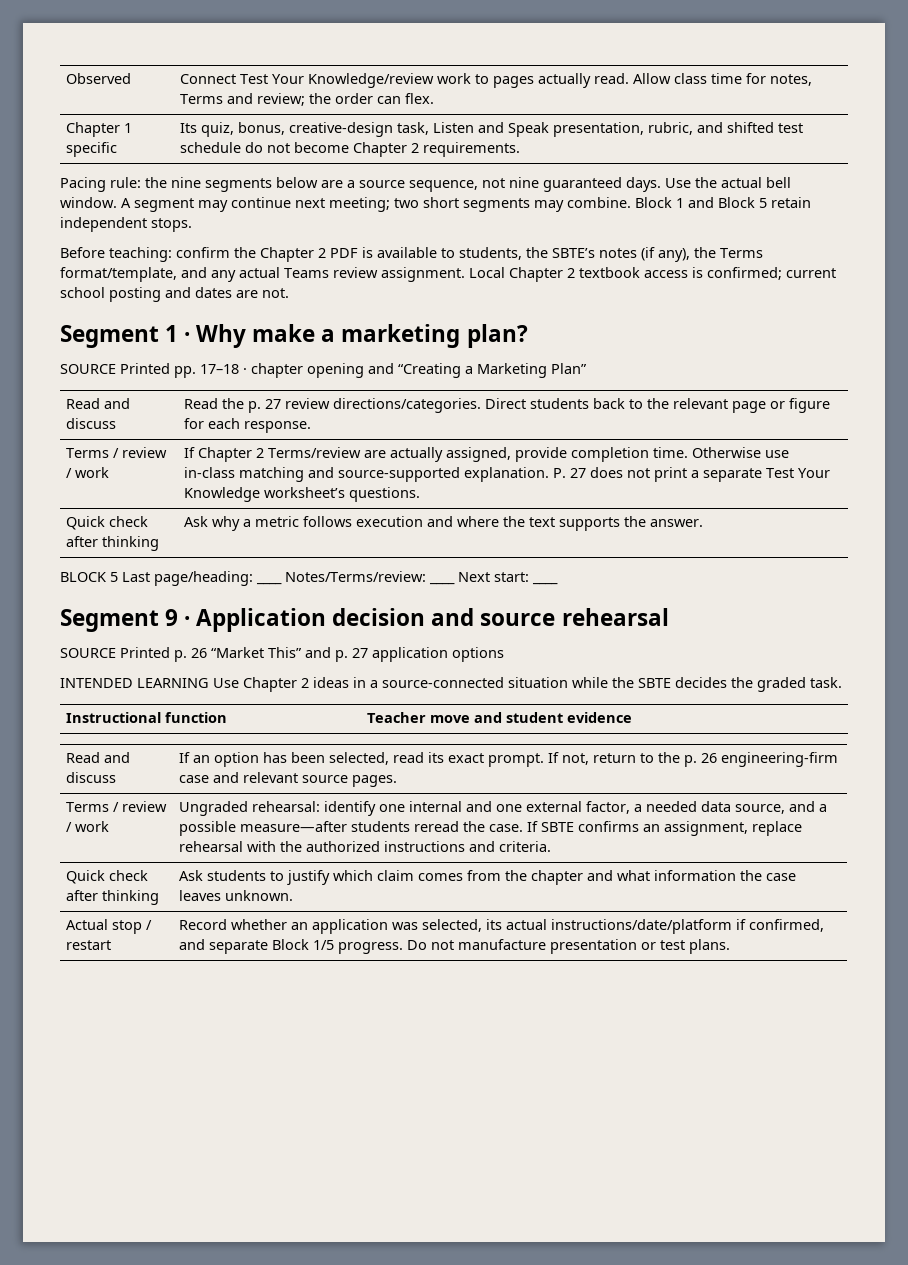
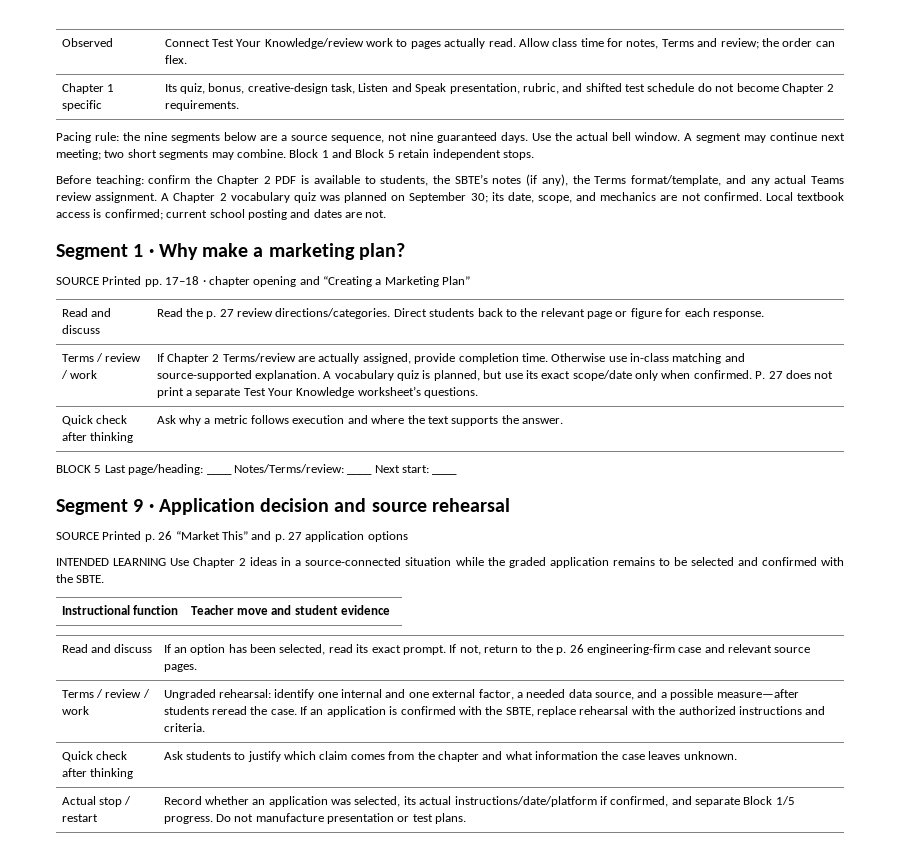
- Local Chapter 2 textbook access is confirmed; current school posting and dates are not.
+ A Chapter 2 vocabulary quiz was planned on September 30; its date, scope, and mechanics are not confirmed. Local textbook access is confirmed; current school posting and dates are not.
+ A vocabulary quiz is planned, but use its exact scope/date only when confirmed.
- INTENDED LEARNING Use Chapter 2 ideas in a source-connected situation while the SBTE decides the graded task.
+ INTENDED LEARNING Use Chapter 2 ideas in a source-connected situation while the graded application remains to be selected and confirmed with the SBTE.
- If SBTE confirms an assignment, replace rehearsal with the authorized instructions and criteria.
+ If an application is confirmed with the SBTE, replace rehearsal with the authorized instructions and criteria.

